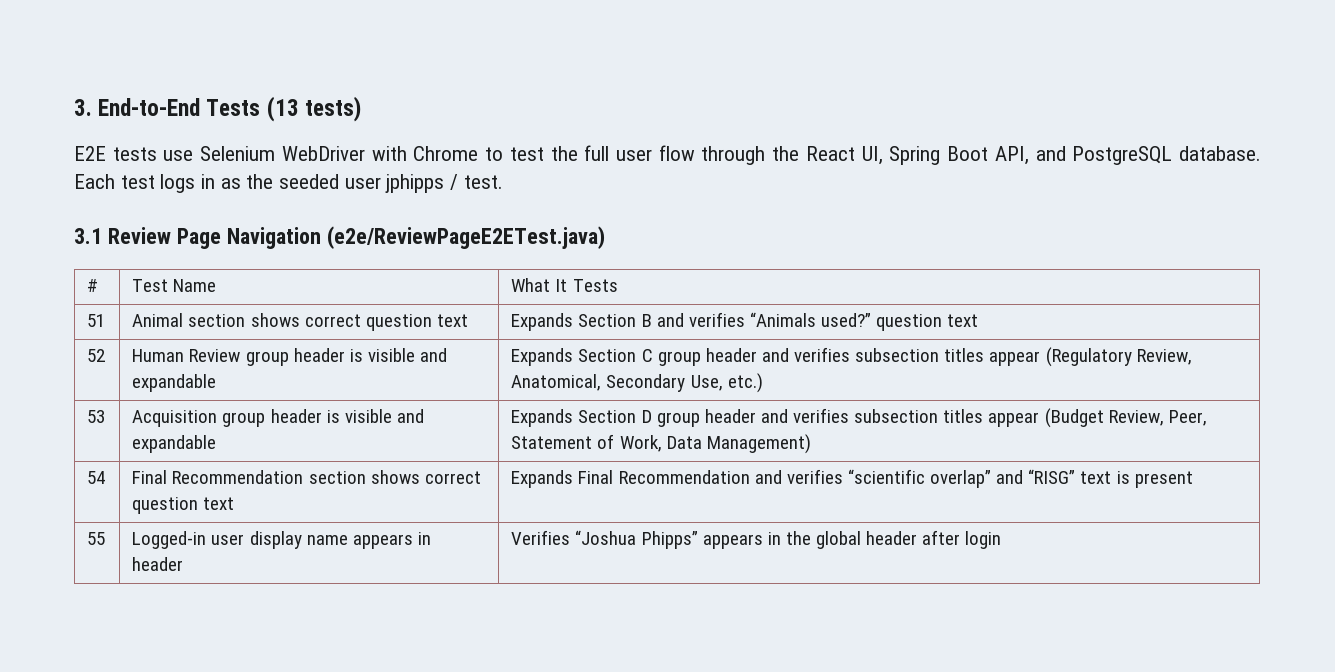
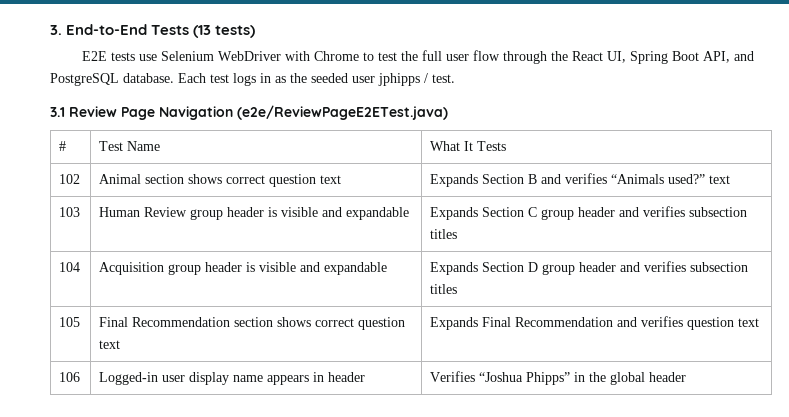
- 51 | Animal section shows correct question text | Expands Section B and verifies “Animals used?” question text
- 52 | Human Review group header is visible and expandable | Expands Section C group header and verifies subsection titles appear (Regulatory Review, Anatomical, Secondary Use, etc.)
- 53 | Acquisition group header is visible and expandable | Expands Section D group header and verifies subsection titles appear (Budget Review, Peer, Statement of Work, Data Management)
- 54 | Final Recommendation section shows correct question text | Expands Final Recommendation and verifies “scientific overlap” and “RISG” text is present
- 55 | Logged-in user display name appears in header | Verifies “Joshua Phipps” appears in the global header after login
+ 102 | Animal section shows correct question text | Expands Section B and verifies “Animals used?” text
+ 103 | Human Review group header is visible and expandable | Expands Section C group header and verifies subsection titles
+ 104 | Acquisition group header is visible and expandable | Expands Section D group header and verifies subsection titles
+ 105 | Final Recommendation section shows correct question text | Expands Final Recommendation and verifies question text
+ 106 | Logged-in user display name appears in header | Verifies “Joshua Phipps” in the global header

